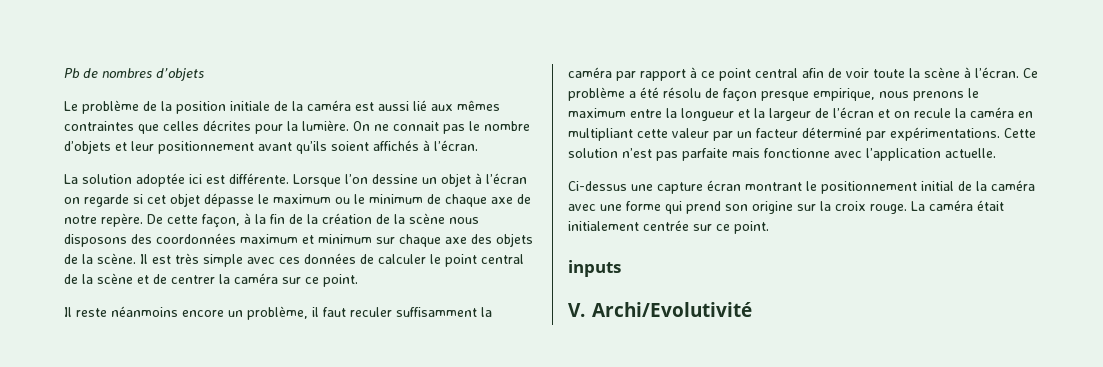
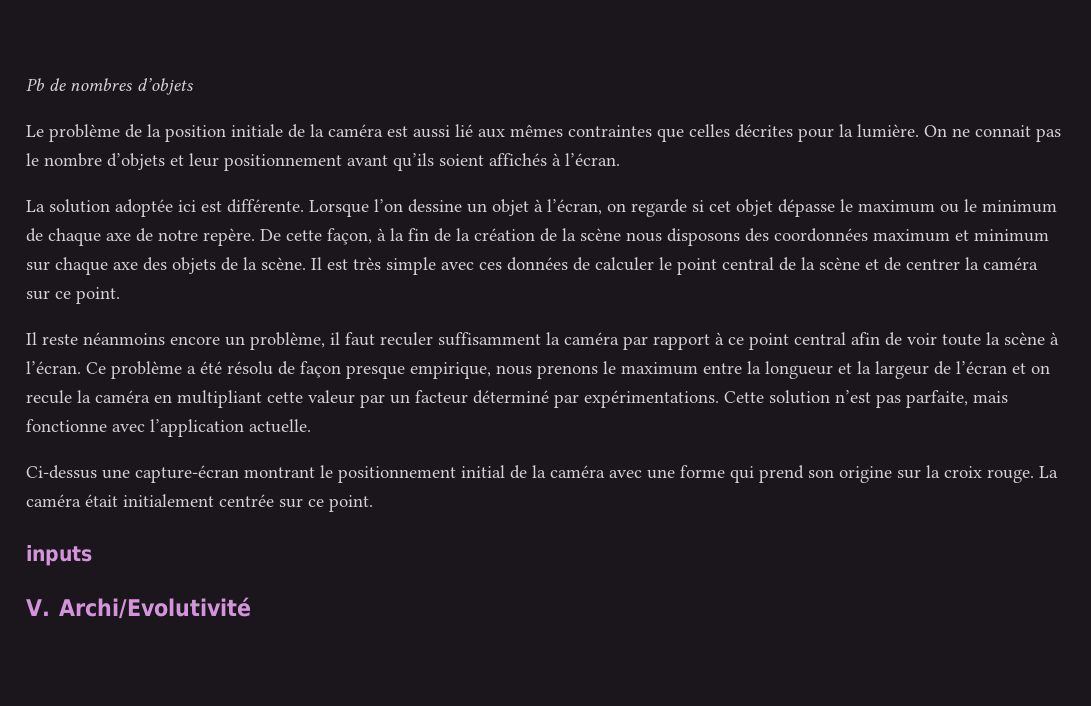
- Lorsque l’on dessine un objet à l’écran on regarde si cet objet dépasse le maximum ou le minimum de chaque axe de notre repère.
+ Lorsque l’on dessine un objet à l’écran, on regarde si cet objet dépasse le maximum ou le minimum de chaque axe de notre repère.
- Cette solution n’est pas parfaite mais fonctionne avec l’application actuelle.
+ Cette solution n’est pas parfaite, mais fonctionne avec l’application actuelle.
- Ci-dessus une capture écran montrant le positionnement initial de la caméra avec une forme qui prend son origine sur la croix rouge.
+ Ci-dessus une capture-écran montrant le positionnement initial de la caméra avec une forme qui prend son origine sur la croix rouge.

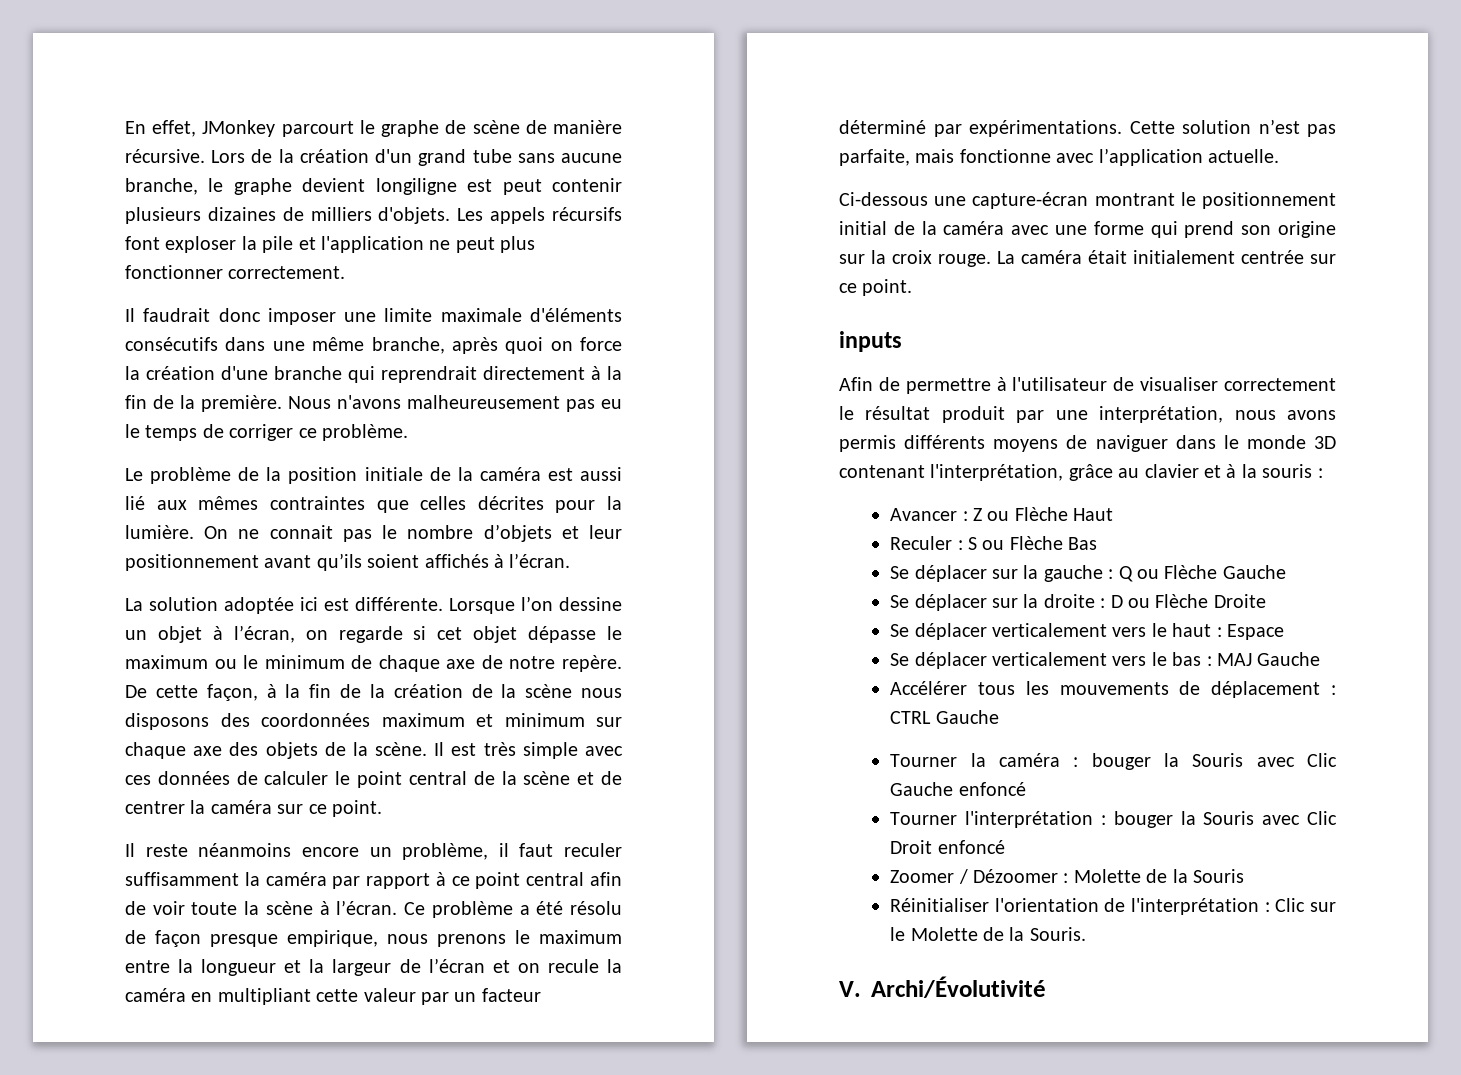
- Pb de nombres d’objets
+ En effet, JMonkey parcourt le graphe de scène de manière récursive. Lors de la création d'un grand tube sans aucune branche, le graphe devient longiligne est peut contenir plusieurs dizaines de milliers d'objets. Les appels récursifs font exploser la pile et l'application ne peut plus fonctionner correctement.
+ Il faudrait donc imposer une limite maximale d'éléments consécutifs dans une même branche, après quoi on force la création d'une branche qui reprendrait directement à la fin de la première. Nous n'avons malheureusement pas eu le temps de corriger ce problème.
- Ci-dessus une capture-écran montrant le positionnement initial de la caméra avec une forme qui prend son origine sur la croix rouge.
+ Ci-dessous une capture-écran montrant le positionnement initial de la caméra avec une forme qui prend son origine sur la croix rouge.
+ Afin de permettre à l'utilisateur de visualiser correctement le résultat produit par une interprétation, nous avons permis différents moyens de naviguer dans le monde 3D contenant l'interprétation, grâce au clavier et à la souris :
+ Avancer : Z ou Flèche Haut
+ Reculer : S ou Flèche Bas
+ Se déplacer sur la gauche : Q ou Flèche Gauche
+ Se déplacer sur la droite : D ou Flèche Droite
+ Se déplacer verticalement vers le haut : Espace
+ Se déplacer verticalement vers le bas : MAJ Gauche
+ Accélérer tous les mouvements de déplacement : CTRL Gauche
+ Tourner la caméra : bouger la Souris avec Clic Gauche enfoncé
+ Tourner l'interprétation : bouger la Souris avec Clic Droit enfoncé
+ Zoomer / Dézoomer : Molette de la Souris
+ Réinitialiser l'orientation de l'interprétation : Clic sur le Molette de la Souris.
- V. Archi/Evolutivité
+ V. Archi/Évolutivité

